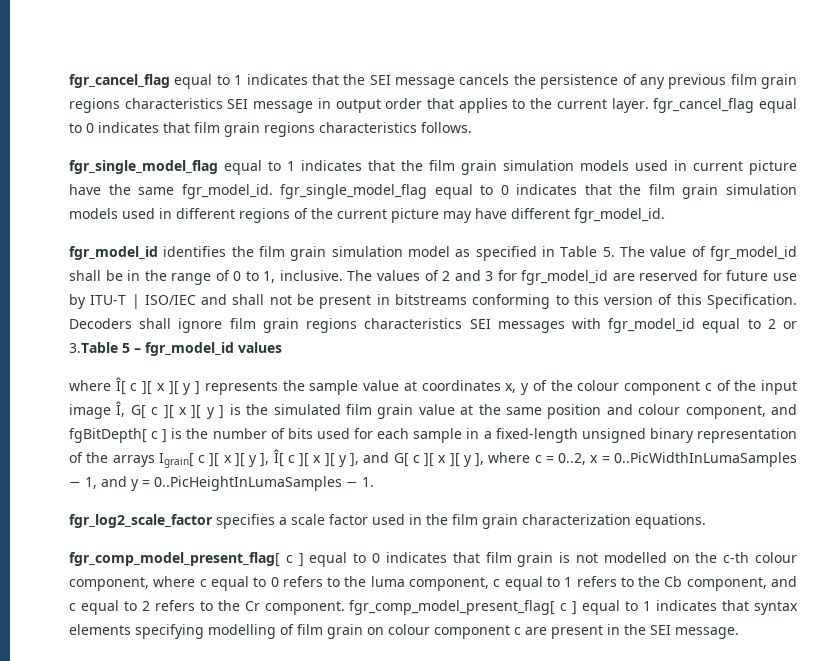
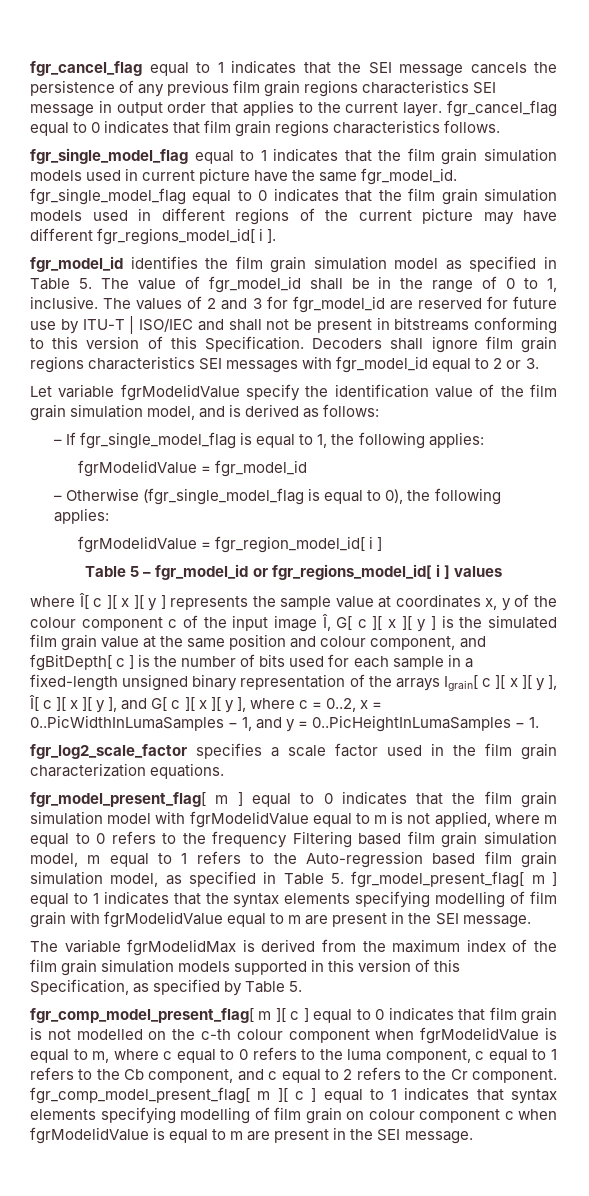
- fgr_single_model_flag equal to 1 indicates that the film grain simulation models used in current picture have the same fgr_model_id. fgr_single_model_flag equal to 0 indicates that the film grain simulation models used in different regions of the current picture may have different fgr_model_id.
+ fgr_single_model_flag equal to 1 indicates that the film grain simulation models used in current picture have the same fgr_model_id. fgr_single_model_flag equal to 0 indicates that the film grain simulation models used in different regions of the current picture may have different fgr_regions_model_id[ i ].
- Decoders shall ignore film grain regions characteristics SEI messages with fgr_model_id equal to 2 or 3.Table 5 – fgr_model_id values
+ Decoders shall ignore film grain regions characteristics SEI messages with fgr_model_id equal to 2 or 3.
+ Let variable fgrModelidValue specify the identification value of the film grain simulation model, and is derived as follows:
+ – If fgr_single_model_flag is equal to 1, the following applies:
+ fgrModelidValue = fgr_model_id
+ – Otherwise (fgr_single_model_flag is equal to 0), the following applies:
+ fgrModelidValue = fgr_region_model_id[ i ]
+ Table 5 – fgr_model_id or fgr_regions_model_id[ i ] values
- fgr_comp_model_present_flag[ c ] equal to 0 indicates that film grain is not modelled on the c-th colour component, where c equal to 0 refers to the luma component, c equal to 1 refers to the Cb component, and c equal to 2 refers to the Cr component. fgr_comp_model_present_flag[ c ] equal to 1 indicates that syntax elements specifying modelling of film grain on colour component c are present in the SEI message.
+ fgr_model_present_flag[ m ] equal to 0 indicates that the film grain simulation model with fgrModelidValue equal to m is not applied, where m equal to 0 refers to the frequency Filtering based film grain simulation model, m equal to 1 refers to the Auto-regression based film grain simulation model, as specified in Table 5. fgr_model_present_flag[ m ] equal to 1 indicates that the syntax elements specifying modelling of film grain with fgrModelidValue equal to m are present in the SEI message.
+ The variable fgrModelidMax is derived from the maximum index of the film grain simulation models supported in this version of this Specification, as specified by Table 5.
+ fgr_comp_model_present_flag[ m ][ c ] equal to 0 indicates that film grain is not modelled on the c-th colour component when fgrModelidValue is equal to m, where c equal to 0 refers to the luma component, c equal to 1 refers to the Cb component, and c equal to 2 refers to the Cr component. fgr_comp_model_present_flag[ m ][ c ] equal to 1 indicates that syntax elements specifying modelling of film grain on colour component c when fgrModelidValue is equal to m are present in the SEI message.

